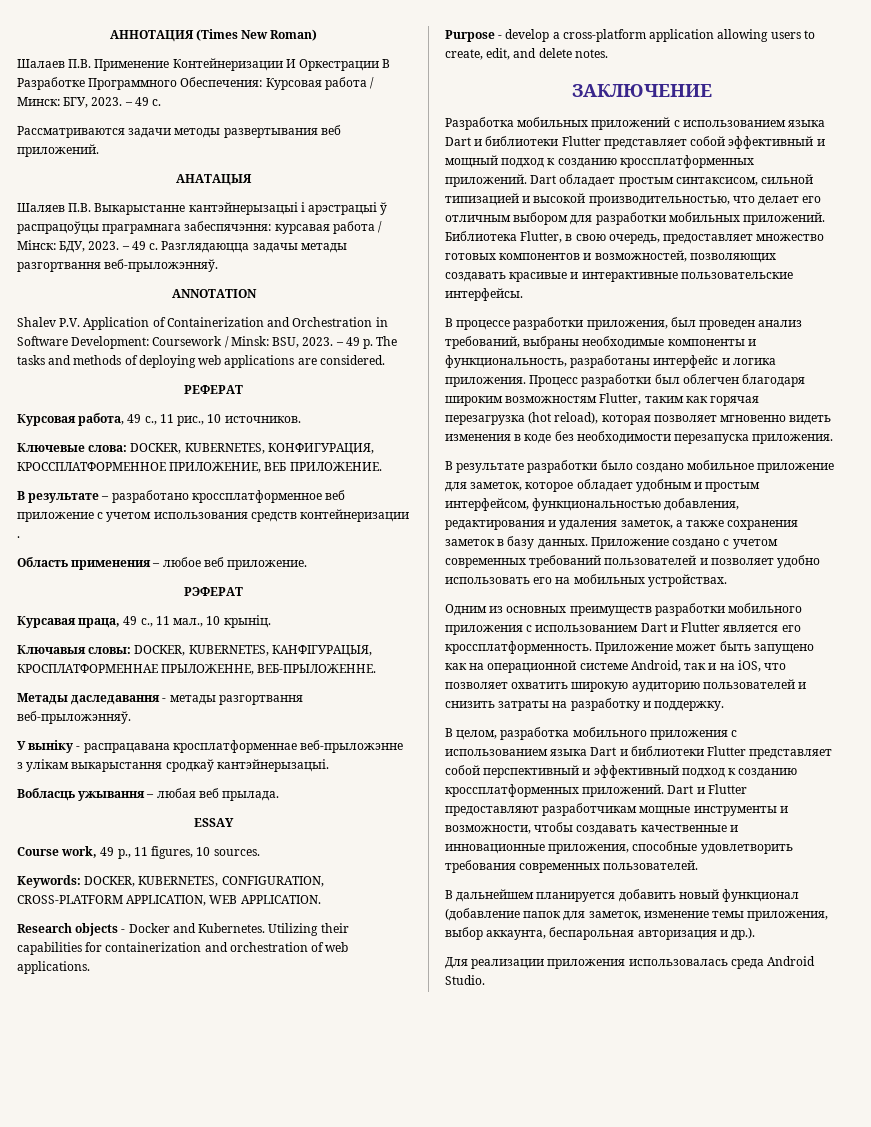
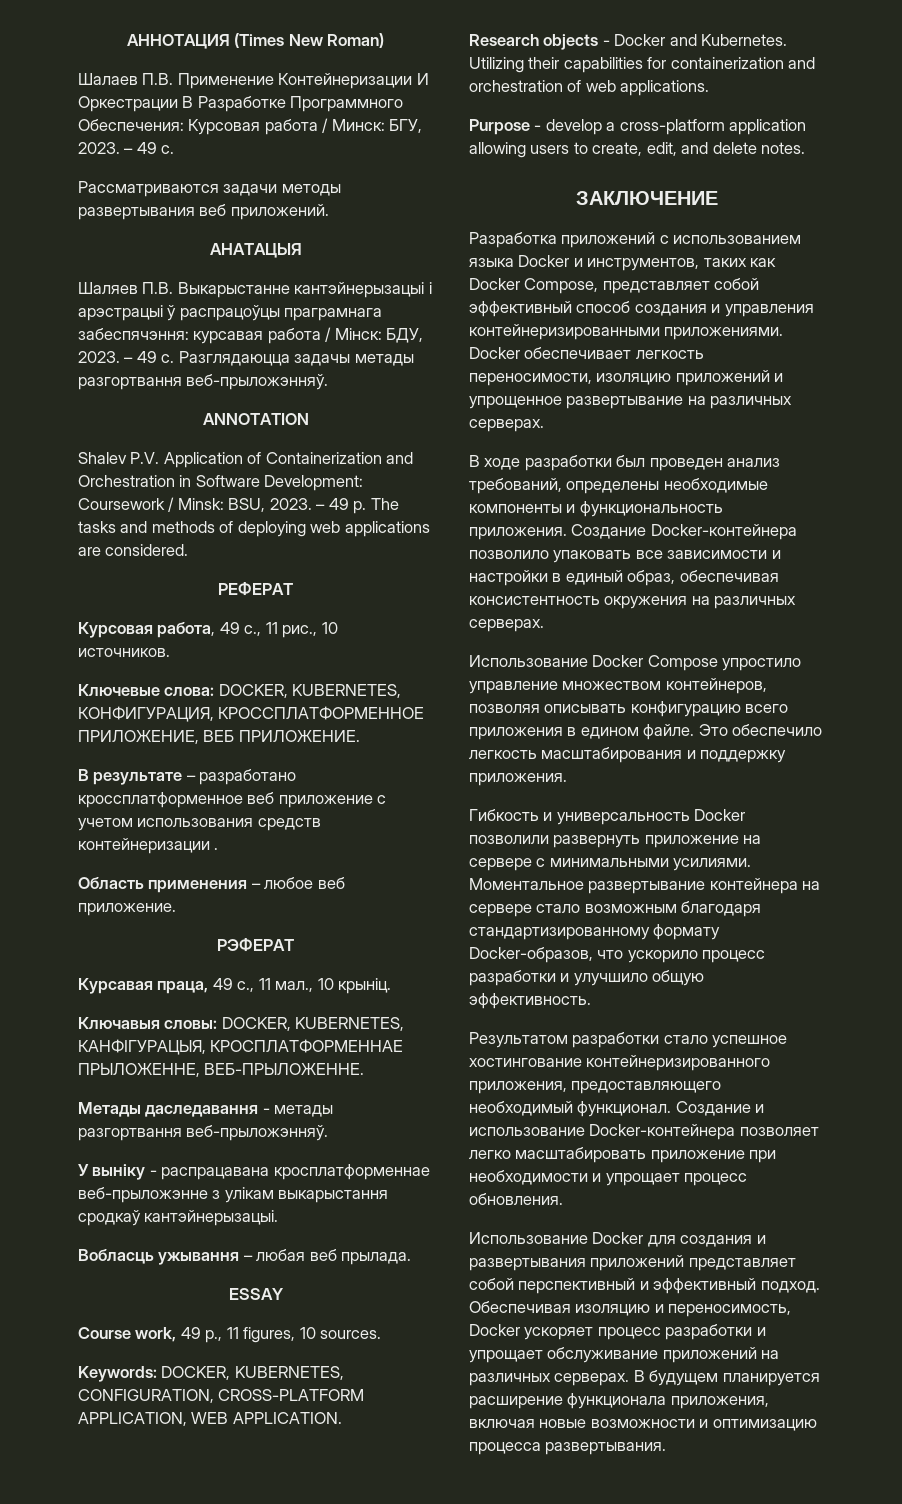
- Разработка мобильных приложений с использованием языка Dart и библиотеки Flutter представляет собой эффективный и мощный подход к созданию кроссплатформенных приложений. Dart обладает простым синтаксисом, сильной типизацией и высокой производительностью, что делает его отличным выбором для разработки мобильных приложений. Библиотека Flutter, в свою очередь, предоставляет множество готовых компонентов и возможностей, позволяющих создавать красивые и интерактивные пользовательские интерфейсы.
- В процессе разработки приложения, был проведен анализ требований, выбраны необходимые компоненты и функциональность, разработаны интерфейс и логика приложения. Процесс разработки был облегчен благодаря широким возможностям Flutter, таким как горячая перезагрузка (hot reload), которая позволяет мгновенно видеть изменения в коде без необходимости перезапуска приложения.
- В результате разработки было создано мобильное приложение для заметок, которое обладает удобным и простым интерфейсом, функциональностью добавления, редактирования и удаления заметок, а также сохранения заметок в базу данных. Приложение создано с учетом современных требований пользователей и позволяет удобно использовать его на мобильных устройствах.
- Одним из основных преимуществ разработки мобильного приложения с использованием Dart и Flutter является его кроссплатформенность. Приложение может быть запущено как на операционной системе Android, так и на iOS, что позволяет охватить широкую аудиторию пользователей и снизить затраты на разработку и поддержку.
- В целом, разработка мобильного приложения с использованием языка Dart и библиотеки Flutter представляет собой перспективный и эффективный подход к созданию кроссплатформенных приложений. Dart и Flutter предоставляют разработчикам мощные инструменты и возможности, чтобы создавать качественные и инновационные приложения, способные удовлетворить требования современных пользователей.
- В дальнейшем планируется добавить новый функционал (добавление папок для заметок, изменение темы приложения, выбор аккаунта, беспарольная авторизация и др.).
- Для реализации приложения использовалась среда Android Studio.
+ Разработка приложений с использованием языка Docker и инструментов, таких как Docker Compose, представляет собой эффективный способ создания и управления контейнеризированными приложениями. Docker обеспечивает легкость переносимости, изоляцию приложений и упрощенное развертывание на различных серверах.
+ В ходе разработки был проведен анализ требований, определены необходимые компоненты и функциональность приложения. Создание Docker-контейнера позволило упаковать все зависимости и настройки в единый образ, обеспечивая консистентность окружения на различных серверах.
+ Использование Docker Compose упростило управление множеством контейнеров, позволяя описывать конфигурацию всего приложения в едином файле. Это обеспечило легкость масштабирования и поддержку приложения.
+ Гибкость и универсальность Docker позволили развернуть приложение на сервере с минимальными усилиями. Моментальное развертывание контейнера на сервере стало возможным благодаря стандартизированному формату Docker-образов, что ускорило процесс разработки и улучшило общую эффективность.
+ Результатом разработки стало успешное хостингование контейнеризированного приложения, предоставляющего необходимый функционал. Создание и использование Docker-контейнера позволяет легко масштабировать приложение при необходимости и упрощает процесс обновления.
+ Использование Docker для создания и развертывания приложений представляет собой перспективный и эффективный подход. Обеспечивая изоляцию и переносимость, Docker ускоряет процесс разработки и упрощает обслуживание приложений на различных серверах. В будущем планируется расширение функционала приложения, включая новые возможности и оптимизацию процесса развертывания.

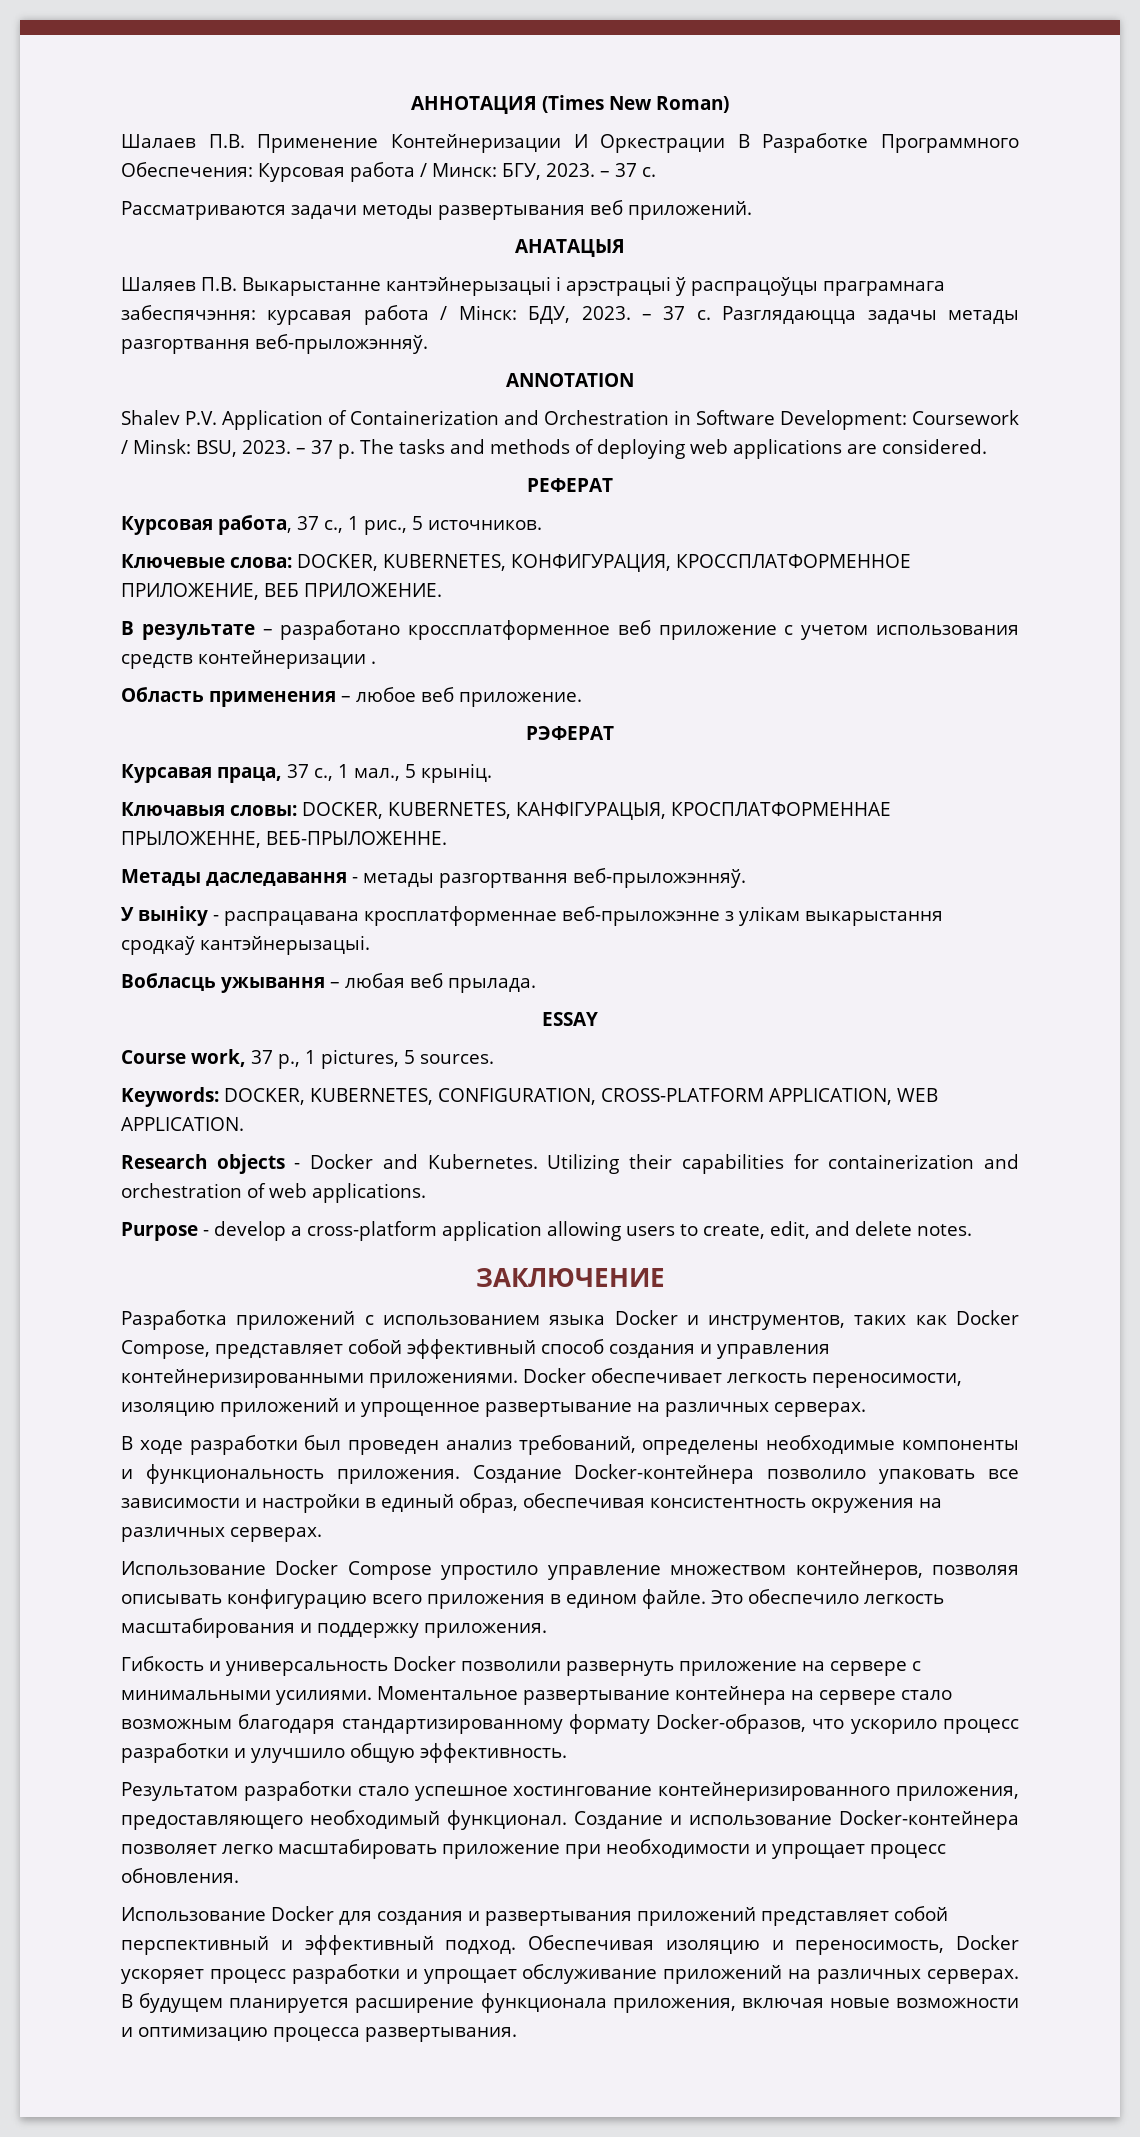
- Шалаев П.В. Применение Контейнеризации И Оркестрации В Разработке Программного Обеспечения: Курсовая работа / Минск: БГУ, 2023. – 49 c.
+ Шалаев П.В. Применение Контейнеризации И Оркестрации В Разработке Программного Обеспечения: Курсовая работа / Минск: БГУ, 2023. – 37 c.
- Шаляев П.В. Выкарыстанне кантэйнерызацыі і арэстрацыі ў распрацоўцы праграмнага забеспячэння: курсавая работа / Мінск: БДУ, 2023. – 49 с.
+ Шаляев П.В. Выкарыстанне кантэйнерызацыі і арэстрацыі ў распрацоўцы праграмнага забеспячэння: курсавая работа / Мінск: БДУ, 2023. – 37 с.
- – 49 p. The tasks and methods of deploying web applications are considered.
+ – 37 p. The tasks and methods of deploying web applications are considered.
- Курсовая работа, 49 с., 11 рис., 10 источников.
+ Курсовая работа, 37 с., 1 рис., 5 источников.
- Курсавая праца, 49 с., 11 мал., 10 крыніц.
+ Курсавая праца, 37 с., 1 мал., 5 крыніц.
- Course work, 49 p., 11 figures, 10 sources.
+ Course work, 37 p., 1 pictures, 5 sources.

